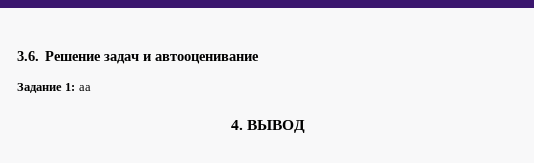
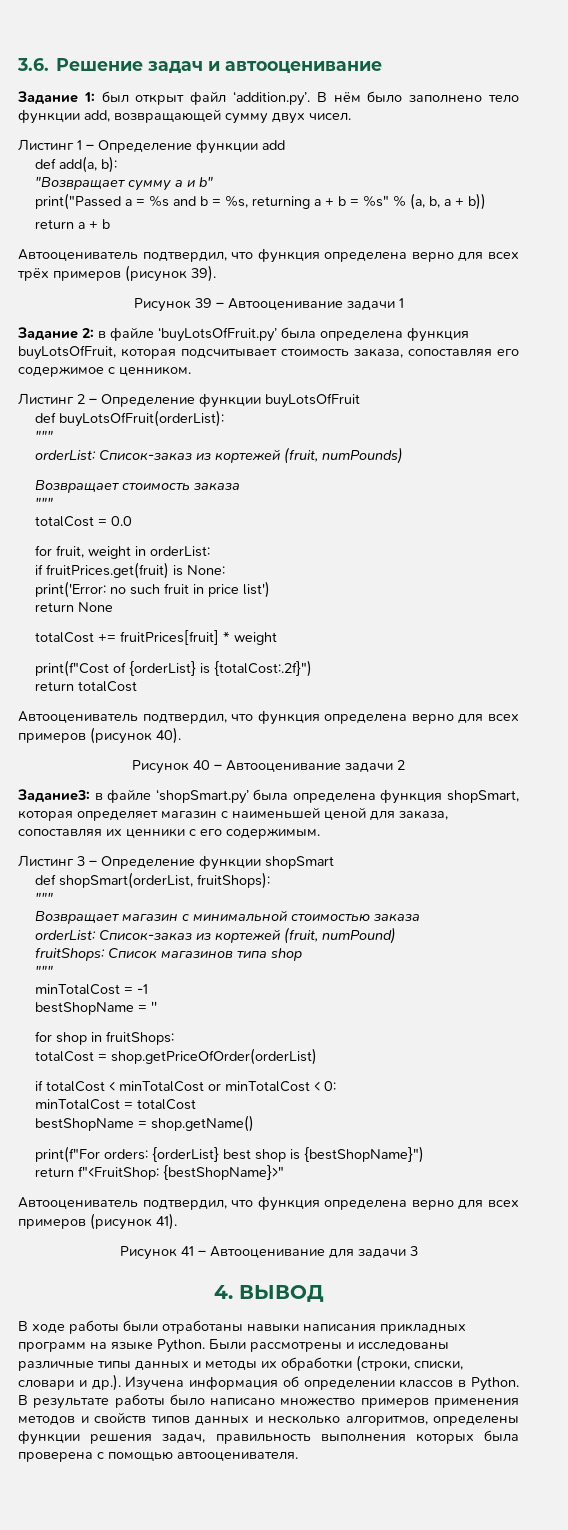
- Задание 1: аа
+ Задание 1: был открыт файл ‘addition.py’. В нём было заполнено тело функции add, возвращающей сумму двух чисел.
+ Листинг 1 – Определение функции add
+ def add(a, b):
+ "Возвращает сумму a и b"
+ print("Passed a = %s and b = %s, returning a + b = %s" % (a, b, a + b))
+ return a + b
+ Автооцениватель подтвердил, что функция определена верно для всех трёх примеров (рисунок 39).
+ Рисунок 39 – Автооценивание задачи 1
+ Задание 2: в файле ‘buyLotsOfFruit.py’ была определена функция buyLotsOfFruit, которая подсчитывает стоимость заказа, сопоставляя его содержимое с ценником.
+ Листинг 2 – Определение функции buyLotsOfFruit
+ def buyLotsOfFruit(orderList):
+ """
+ orderList: Список-заказ из кортежей (fruit, numPounds)
+ Возвращает стоимость заказа
+ """
+ totalCost = 0.0
+ for fruit, weight in orderList:
+ if fruitPrices.get(fruit) is None:
+ print('Error: no such fruit in price list')
+ return None
+ totalCost += fruitPrices[fruit] * weight
+ print(f"Cost of {orderList} is {totalCost:.2f}")
+ return totalCost
+ Автооцениватель подтвердил, что функция определена верно для всех примеров (рисунок 40).
+ Рисунок 40 – Автооценивание задачи 2
+ Задание3: в файле ‘shopSmart.py’ была определена функция shopSmart, которая определяет магазин с наименьшей ценой для заказа, сопоставляя их ценники с его содержимым.
+ Листинг 3 – Определение функции shopSmart
+ def shopSmart(orderList, fruitShops):
+ """
+ Возвращает магазин с минимальной стоимостью заказа
+ orderList: Список-заказ из кортежей (fruit, numPound)
+ fruitShops: Список магазинов типа shop
+ """
+ minTotalCost = -1
+ bestShopName = ''
+ for shop in fruitShops:
+ totalCost = shop.getPriceOfOrder(orderList)
+ if totalCost < minTotalCost or minTotalCost < 0:
+ minTotalCost = totalCost
+ bestShopName = shop.getName()
+ print(f"For orders: {orderList} best shop is {bestShopName}")
+ return f"<FruitShop: {bestShopName}>"
+ Автооцениватель подтвердил, что функция определена верно для всех примеров (рисунок 41).
+ Рисунок 41 – Автооценивание для задачи 3
  4. ВЫВОД
+ В ходе работы были отработаны навыки написания прикладных программ на языке Python. Были рассмотрены и исследованы различные типы данных и методы их обработки (строки, списки, словари и др.). Изучена информация об определении классов в Python. В результате работы было написано множество примеров применения методов и свойств типов данных и несколько алгоритмов, определены функции решения задач, правильность выполнения которых была проверена с помощью автооценивателя.

